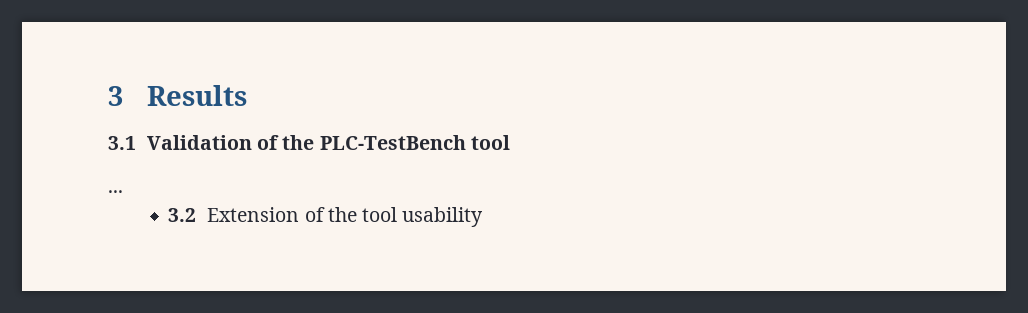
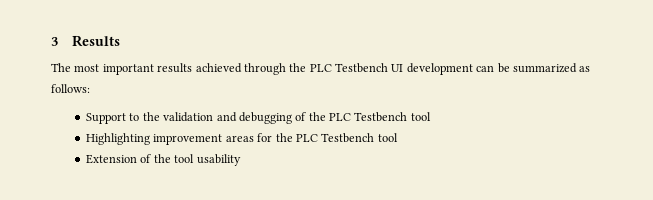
- 3.1 Validation of the PLC-TestBench tool
- ...
- 3.2 Extension of the tool usability
+ The most important results achieved through the PLC Testbench UI development can be summarized as follows:
+ Support to the validation and debugging of the PLC Testbench tool
+ Highlighting improvement areas for the PLC Testbench tool
+ Extension of the tool usability

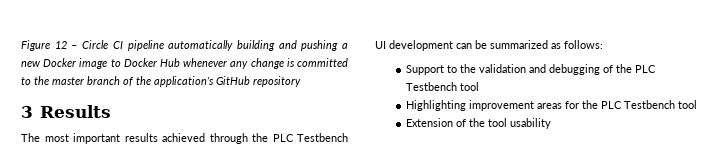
+ Figure 12 – Circle CI pipeline automatically building and pushing a new Docker image to Docker Hub whenever any change is committed to the master branch of the application’s GitHub repository

